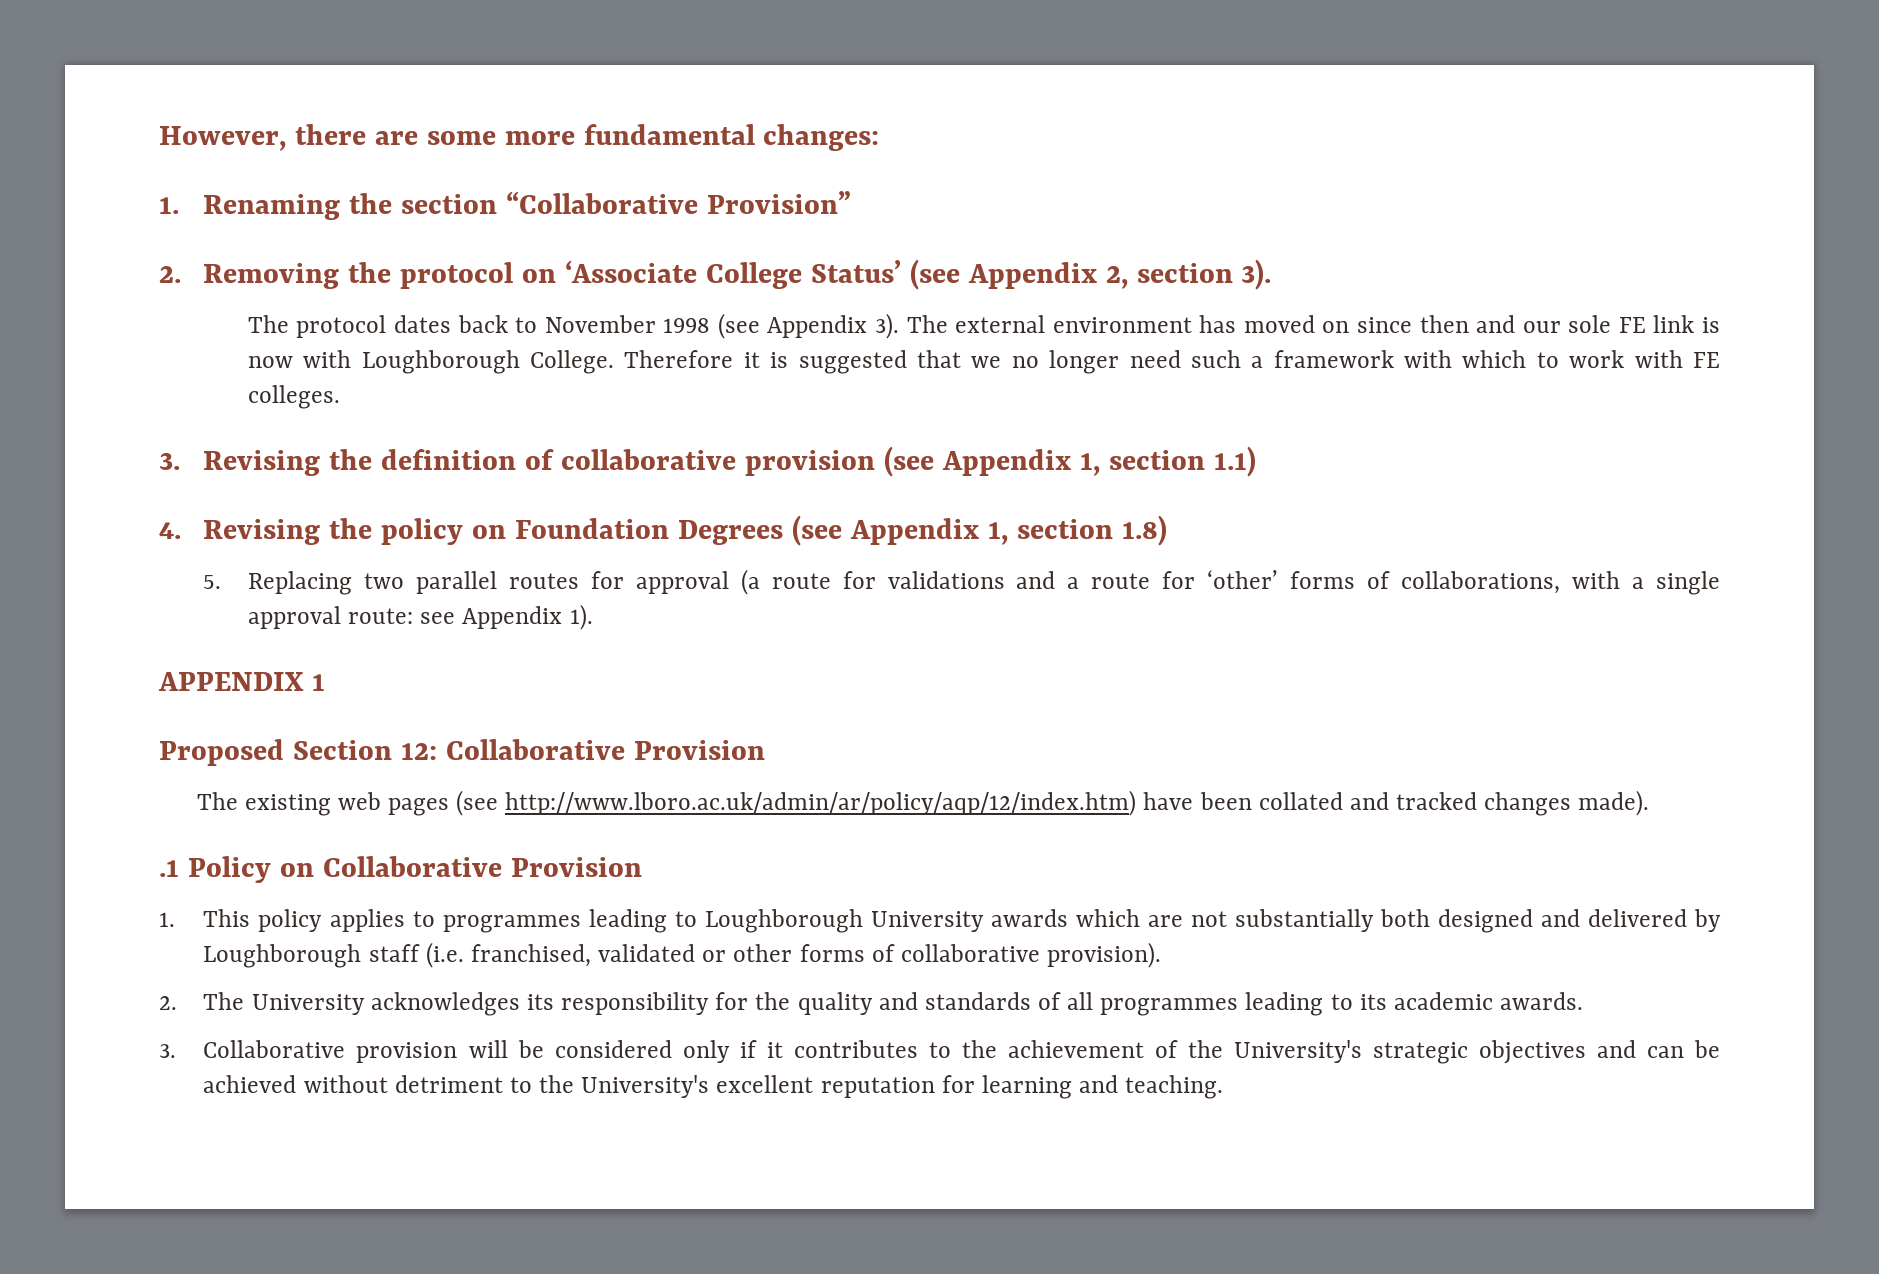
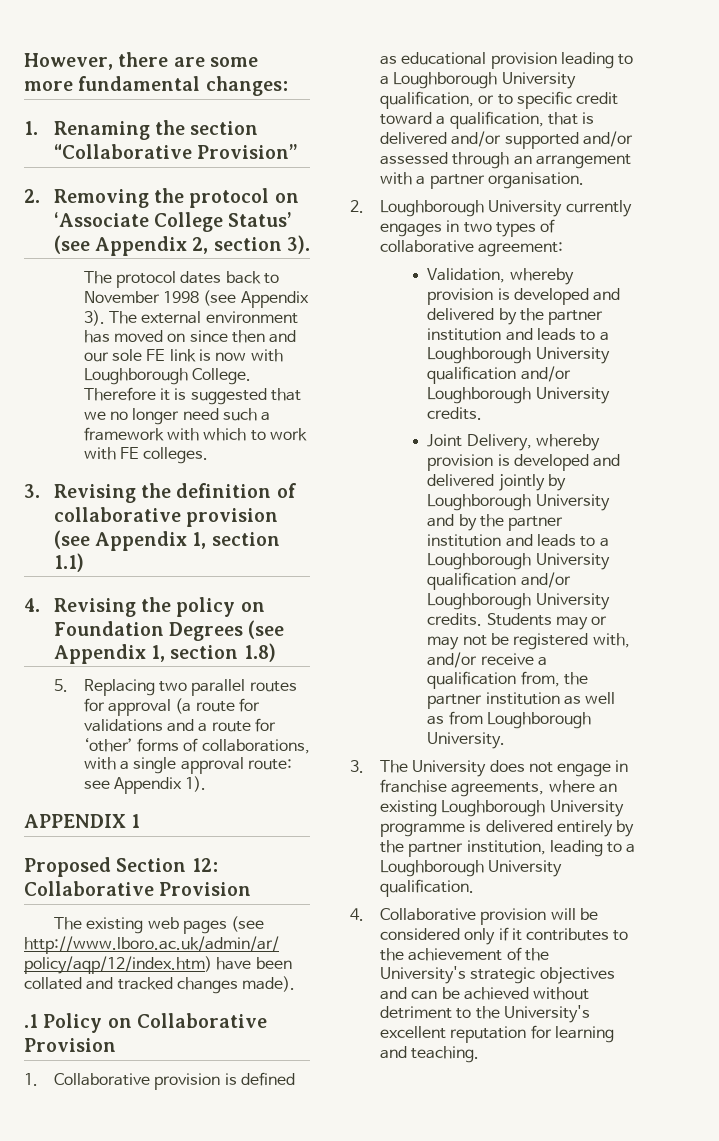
- 1. This policy applies to programmes leading to Loughborough University awards which are not substantially both designed and delivered by Loughborough staff (i.e. franchised, validated or other forms of collaborative provision).
- 2. The University acknowledges its responsibility for the quality and standards of all programmes leading to its academic awards.
- 3. Collaborative provision will be considered only if it contributes to the achievement of the University's strategic objectives and can be achieved without detriment to the University's excellent reputation for learning and teaching.
+ 1. Collaborative provision is defined as educational provision leading to a Loughborough University qualification, or to specific credit toward a qualification, that is delivered and/or supported and/or assessed through an arrangement with a partner organisation.
+ 2. Loughborough University currently engages in two types of collaborative agreement:
+ Validation, whereby provision is developed and delivered by the partner institution and leads to a Loughborough University qualification and/or Loughborough University credits.
+ Joint Delivery, whereby provision is developed and delivered jointly by Loughborough University and by the partner institution and leads to a Loughborough University qualification and/or Loughborough University credits. Students may or may not be registered with, and/or receive a qualification from, the partner institution as well as from Loughborough University.
+ 3. The University does not engage in franchise agreements, where an existing Loughborough University programme is delivered entirely by the partner institution, leading to a Loughborough University qualification.
+ 4. Collaborative provision will be considered only if it contributes to the achievement of the University's strategic objectives and can be achieved without detriment to the University's excellent reputation for learning and teaching.

